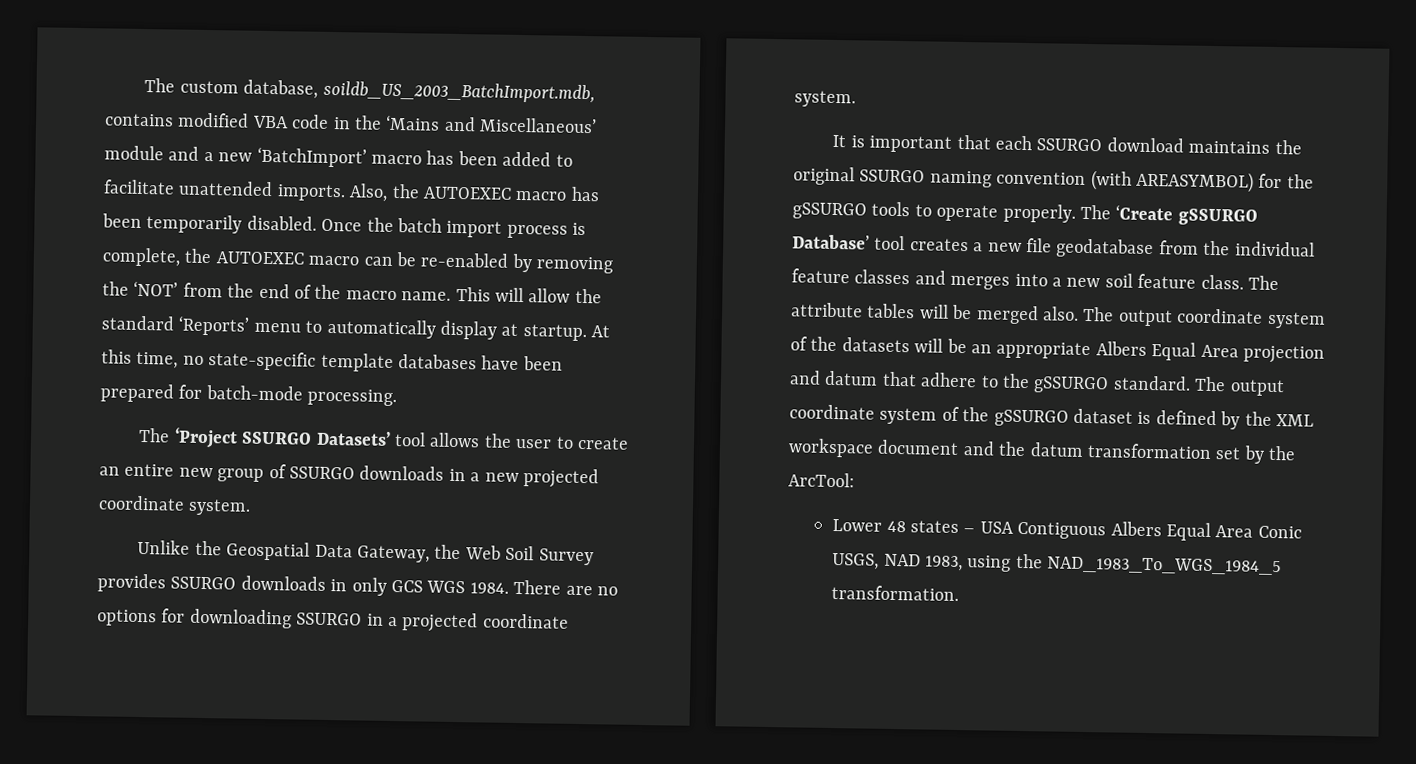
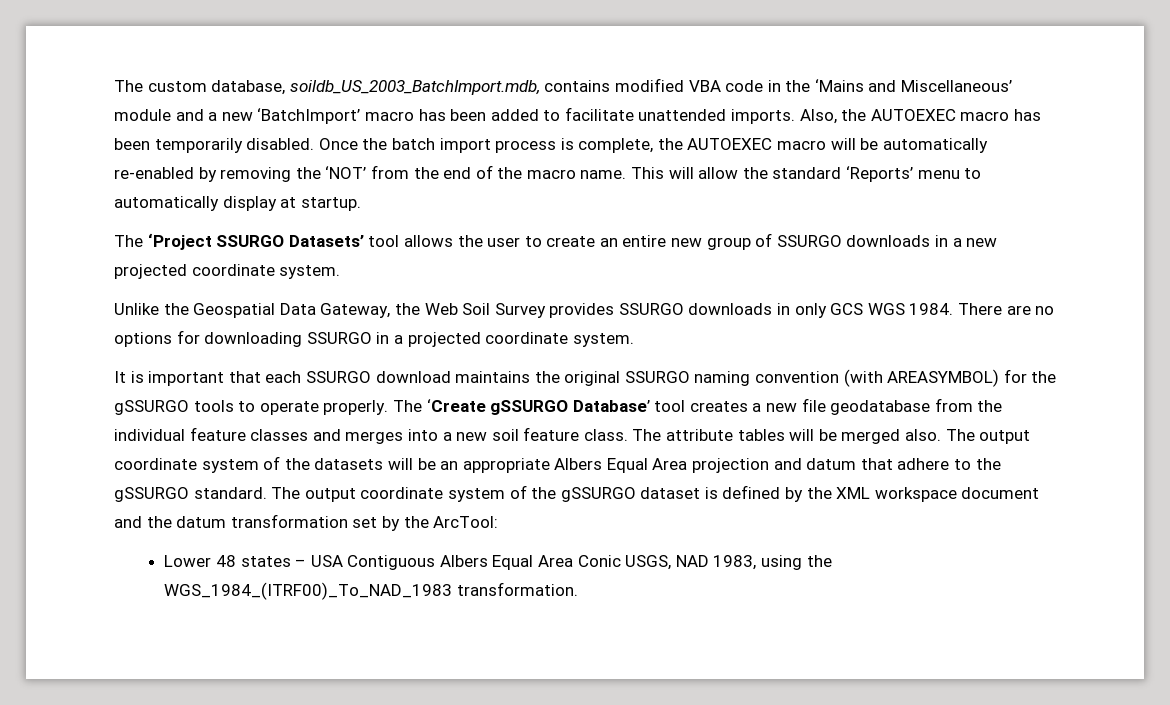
- Once the batch import process is complete, the AUTOEXEC macro can be re-enabled by removing the ‘NOT’ from the end of the macro name.
+ Once the batch import process is complete, the AUTOEXEC macro will be automatically re-enabled by removing the ‘NOT’ from the end of the macro name.
- At this time, no state-specific template databases have been prepared for batch-mode processing.
- Lower 48 states – USA Contiguous Albers Equal Area Conic USGS, NAD 1983, using the NAD_1983_To_WGS_1984_5 transformation.
+ Lower 48 states – USA Contiguous Albers Equal Area Conic USGS, NAD 1983, using the WGS_1984_(ITRF00)_To_NAD_1983 transformation.

